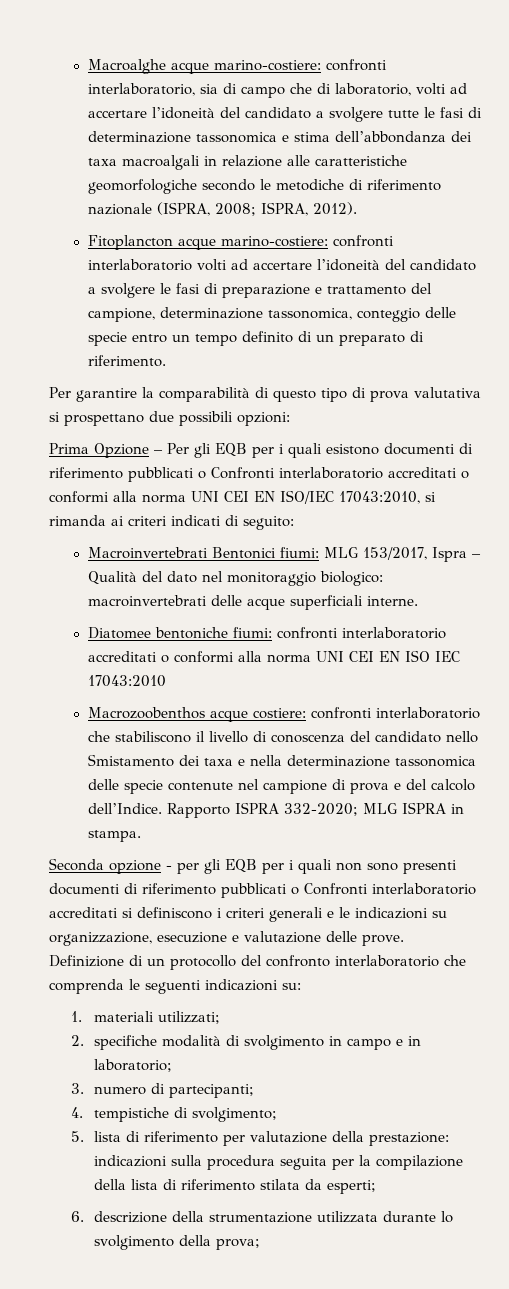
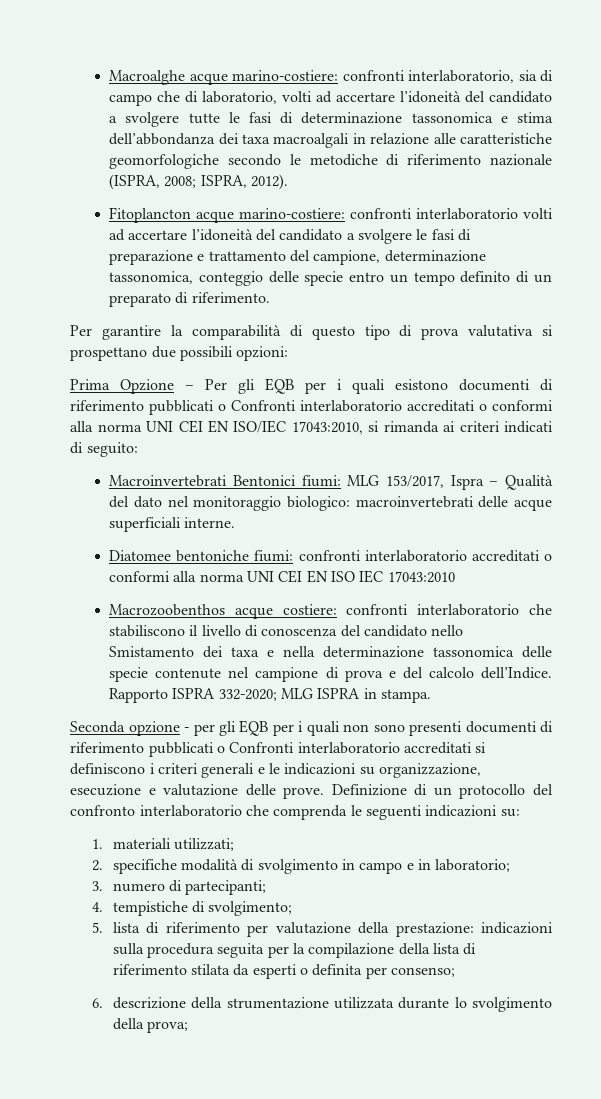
- 5. lista di riferimento per valutazione della prestazione: indicazioni sulla procedura seguita per la compilazione della lista di riferimento stilata da esperti;
+ 5. lista di riferimento per valutazione della prestazione: indicazioni sulla procedura seguita per la compilazione della lista di riferimento stilata da esperti o definita per consenso;

